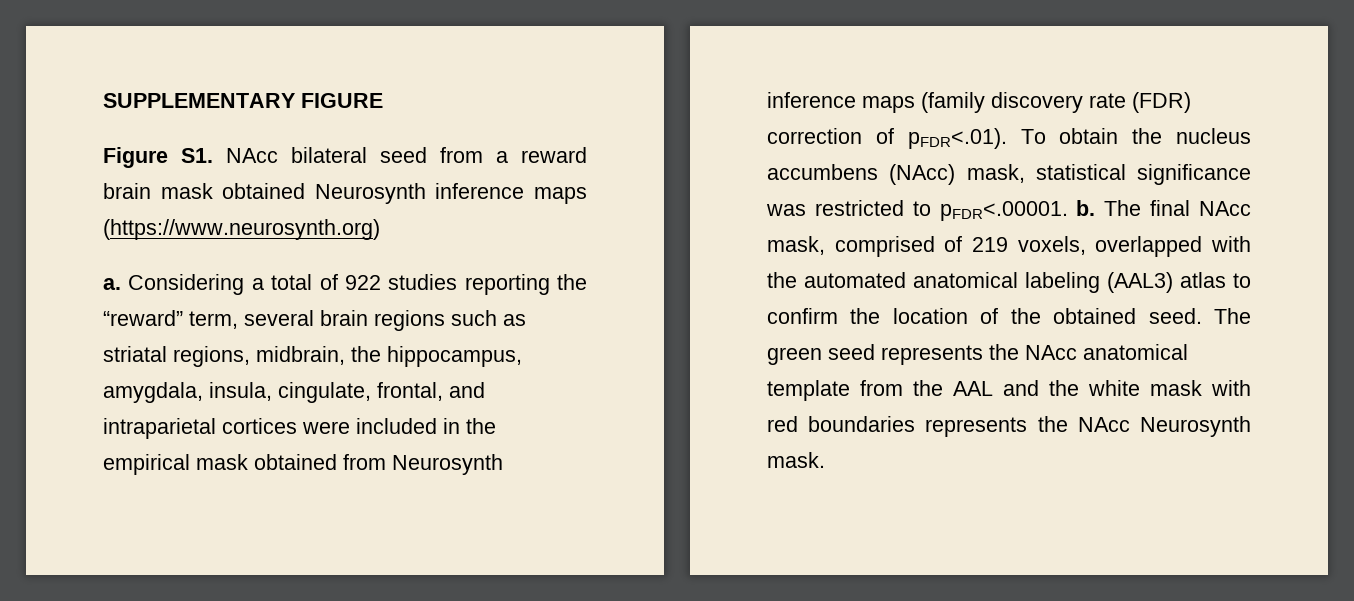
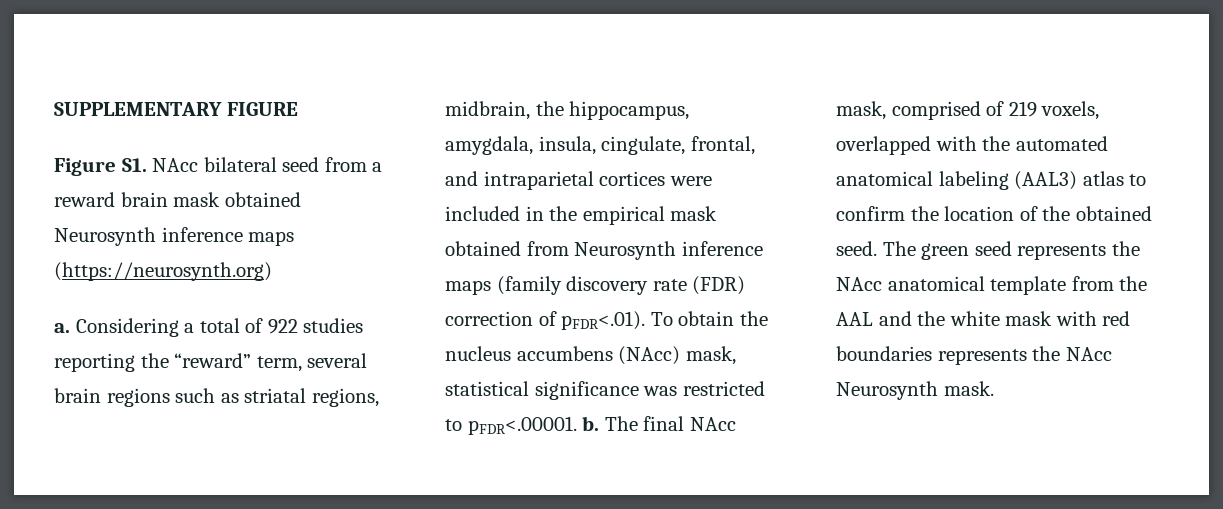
- Figure S1. NAcc bilateral seed from a reward brain mask obtained Neurosynth inference maps (https://www.neurosynth.org)
+ Figure S1. NAcc bilateral seed from a reward brain mask obtained Neurosynth inference maps (https://neurosynth.org)

